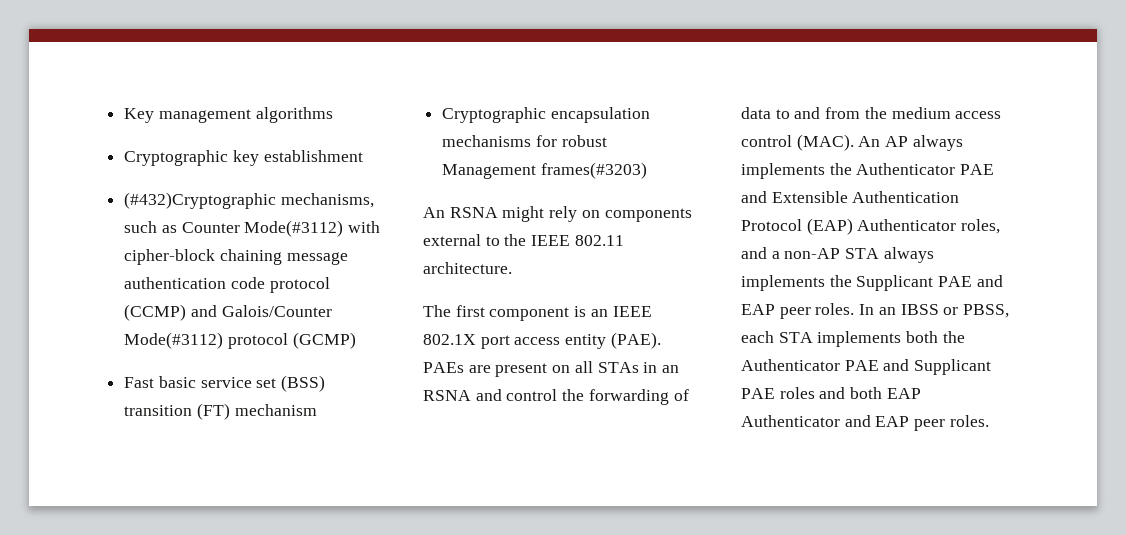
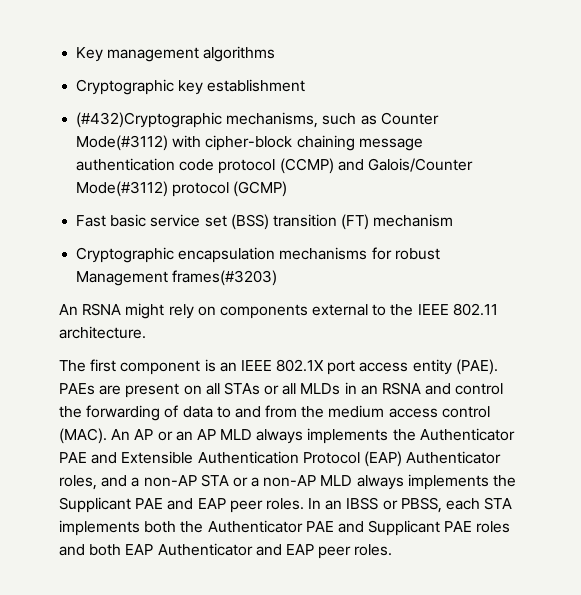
- PAEs are present on all STAs in an RSNA and control the forwarding of data to and from the medium access control (MAC).
+ PAEs are present on all STAs or all MLDs in an RSNA and control the forwarding of data to and from the medium access control (MAC).
- An AP always implements the Authenticator PAE and Extensible Authentication Protocol (EAP) Authenticator roles, and a non-AP STA always implements the Supplicant PAE and EAP peer roles.
+ An AP or an AP MLD always implements the Authenticator PAE and Extensible Authentication Protocol (EAP) Authenticator roles, and a non-AP STA or a non-AP MLD always implements the Supplicant PAE and EAP peer roles.

